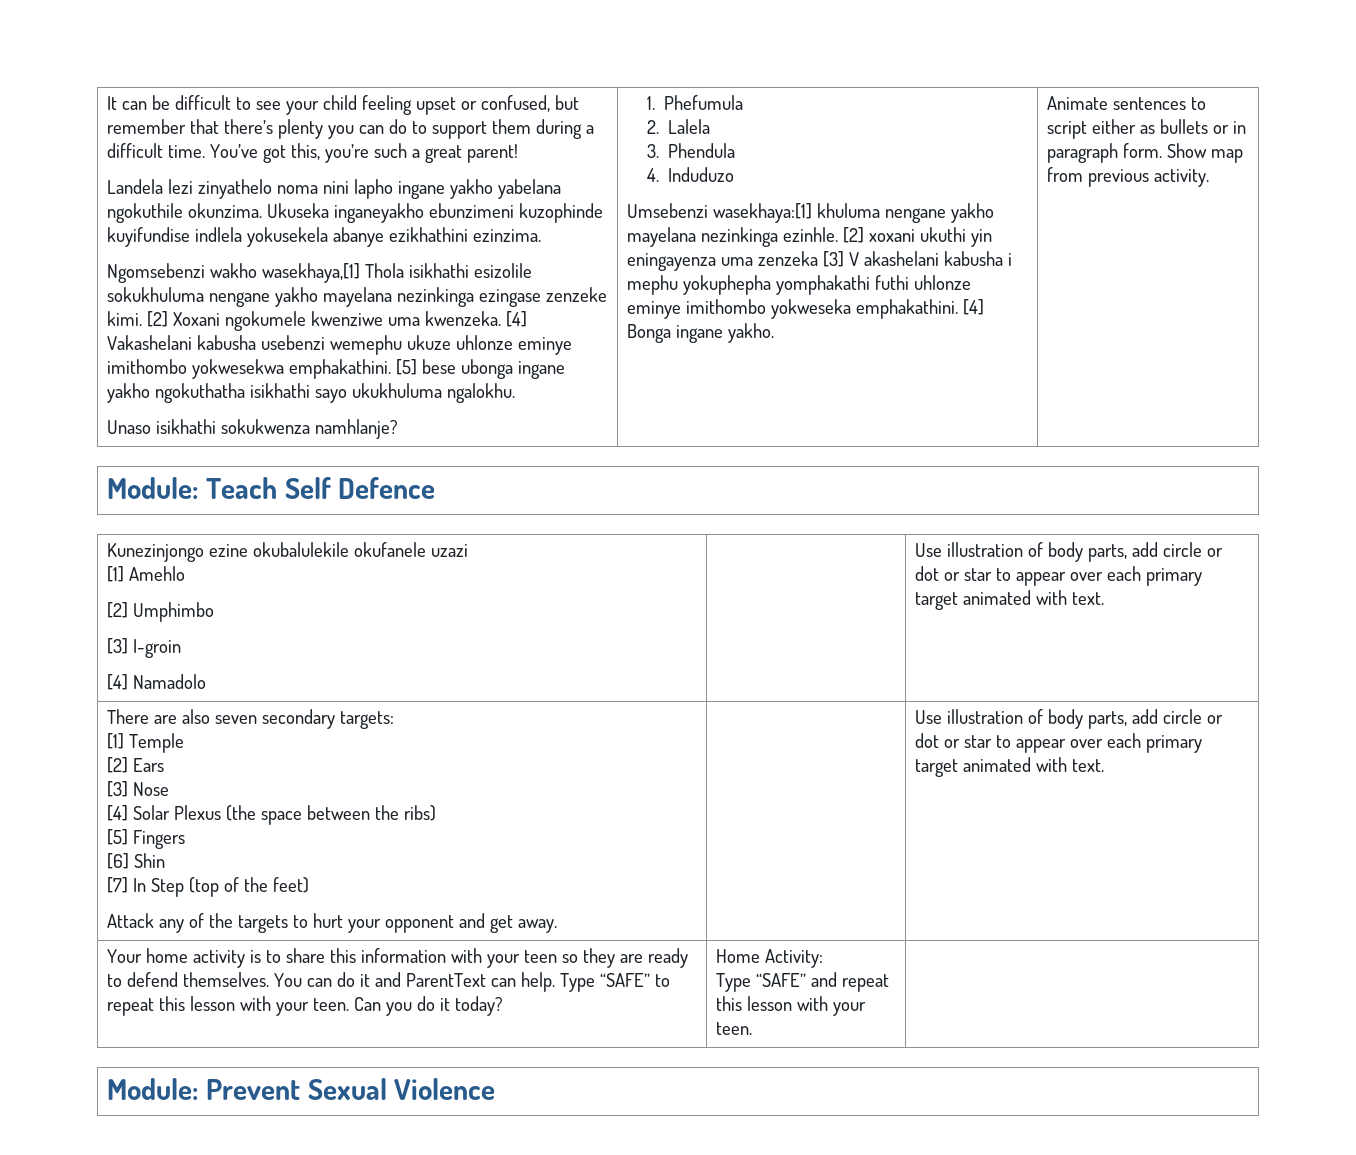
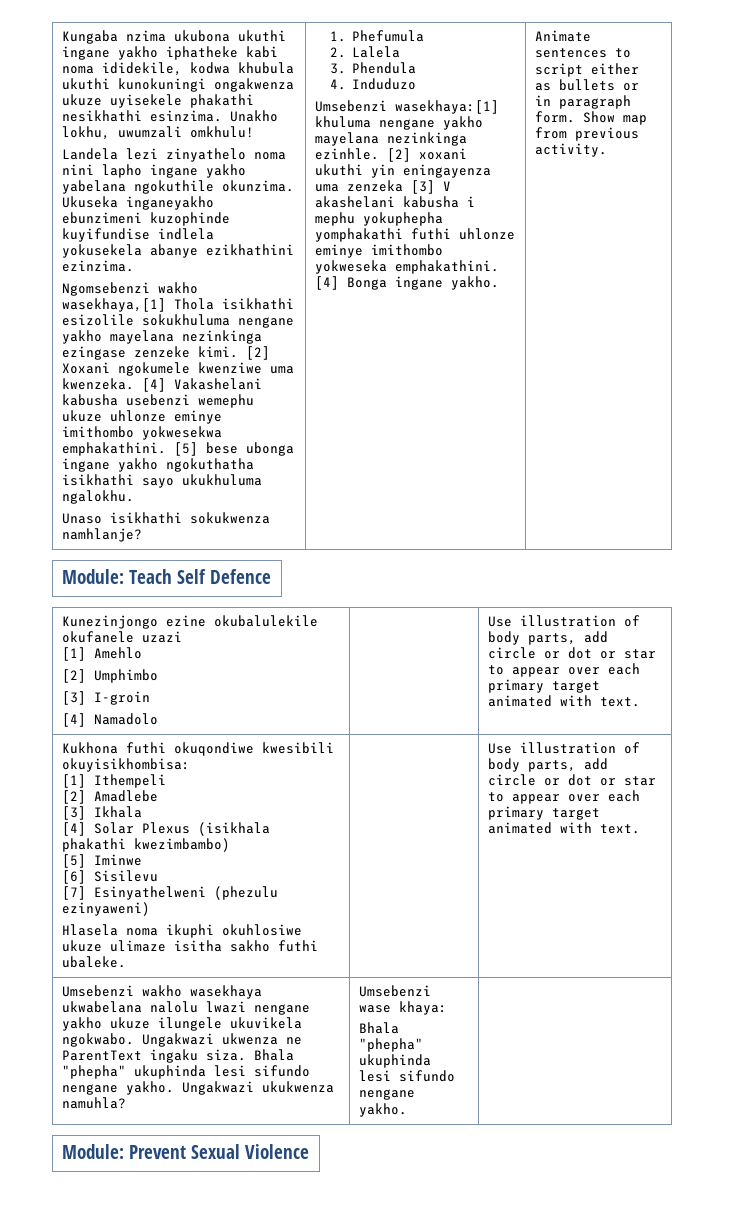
- It can be difficult to see your child feeling upset or confused, but remember that there’s plenty you can do to support them during a difficult time. You’ve got this, you’re such a great parent!
+ Kungaba nzima ukubona ukuthi ingane yakho iphatheke kabi noma ididekile, kodwa khubula ukuthi kunokuningi ongakwenza ukuze uyisekele phakathi nesikhathi esinzima. Unakho lokhu, uwumzali omkhulu!
- There are also seven secondary targets:
- [1] Temple
- [2] Ears
- [3] Nose
+ Kukhona futhi okuqondiwe kwesibili okuyisikhombisa:
+ [1] Ithempeli
+ [2] Amadlebe
+ [3] Ikhala
- [4] Solar Plexus (the space between the ribs)
- [5] Fingers
+ [4] Solar Plexus (isikhala phakathi kwezimbambo)
+ [5] Iminwe
- [6] Shin
+ [6] Sisilevu
- [7] In Step (top of the feet)
- Attack any of the targets to hurt your opponent and get away.
+ [7] Esinyathelweni (phezulu ezinyaweni)
+ Hlasela noma ikuphi okuhlosiwe ukuze ulimaze isitha sakho futhi ubaleke.
- Your home activity is to share this information with your teen so they are ready to defend themselves. You can do it and ParentText can help. Type “SAFE” to repeat this lesson with your teen. Can you do it today? | Home Activity:
- Type “SAFE” and repeat this lesson with your teen.
+ Umsebenzi wakho wasekhaya ukwabelana nalolu lwazi nengane yakho ukuze ilungele ukuvikela ngokwabo. Ungakwazi ukwenza ne ParentText ingaku siza. Bhala "phepha" ukuphinda lesi sifundo nengane yakho. Ungakwazi ukukwenza namuhla? | Umsebenzi wase khaya:
+ Bhala "phepha" ukuphinda lesi sifundo nengane yakho.

